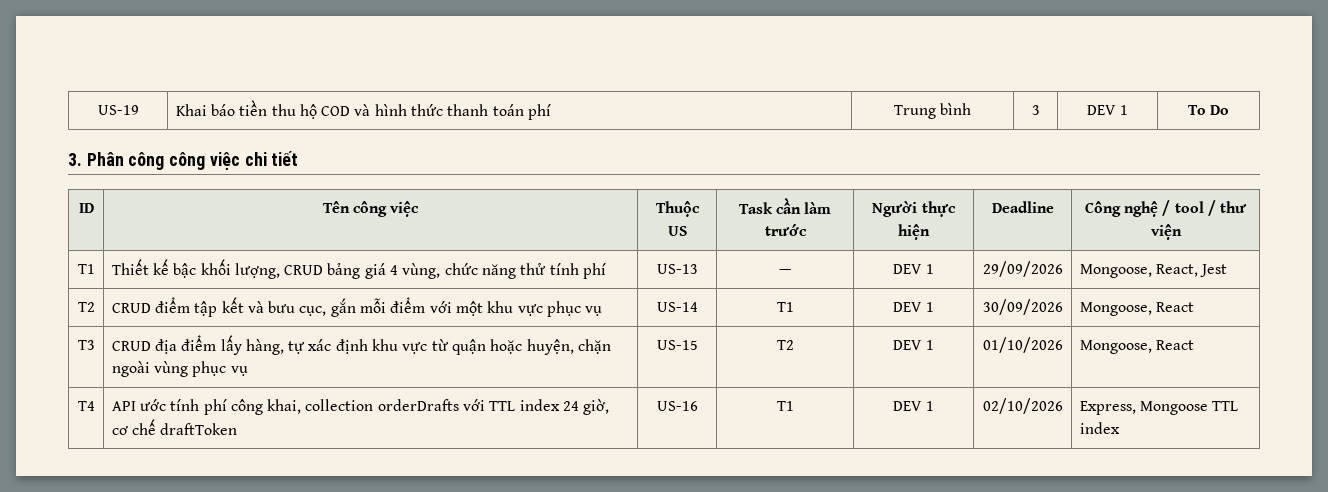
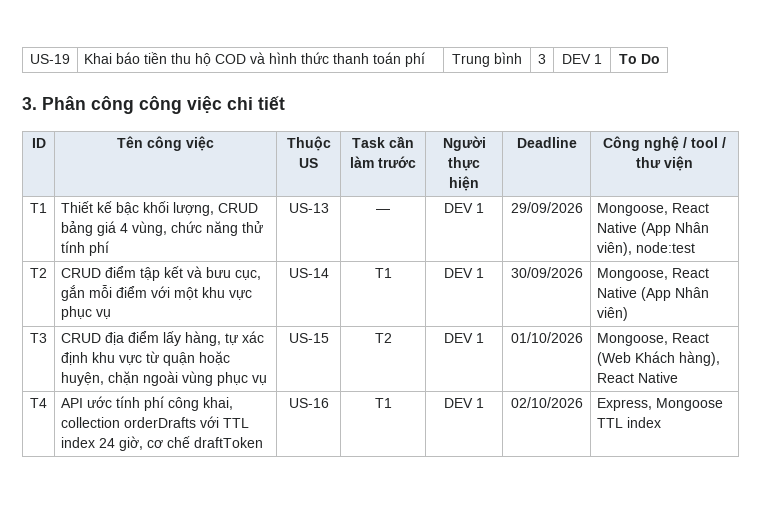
- T1 | Thiết kế bậc khối lượng, CRUD bảng giá 4 vùng, chức năng thử tính phí | US-13 | — | DEV 1 | 29/09/2026 | Mongoose, React, Jest
+ T1 | Thiết kế bậc khối lượng, CRUD bảng giá 4 vùng, chức năng thử tính phí | US-13 | — | DEV 1 | 29/09/2026 | Mongoose, React Native (App Nhân viên), node:test
- T2 | CRUD điểm tập kết và bưu cục, gắn mỗi điểm với một khu vực phục vụ | US-14 | T1 | DEV 1 | 30/09/2026 | Mongoose, React
+ T2 | CRUD điểm tập kết và bưu cục, gắn mỗi điểm với một khu vực phục vụ | US-14 | T1 | DEV 1 | 30/09/2026 | Mongoose, React Native (App Nhân viên)
- T3 | CRUD địa điểm lấy hàng, tự xác định khu vực từ quận hoặc huyện, chặn ngoài vùng phục vụ | US-15 | T2 | DEV 1 | 01/10/2026 | Mongoose, React
+ T3 | CRUD địa điểm lấy hàng, tự xác định khu vực từ quận hoặc huyện, chặn ngoài vùng phục vụ | US-15 | T2 | DEV 1 | 01/10/2026 | Mongoose, React (Web Khách hàng), React Native

